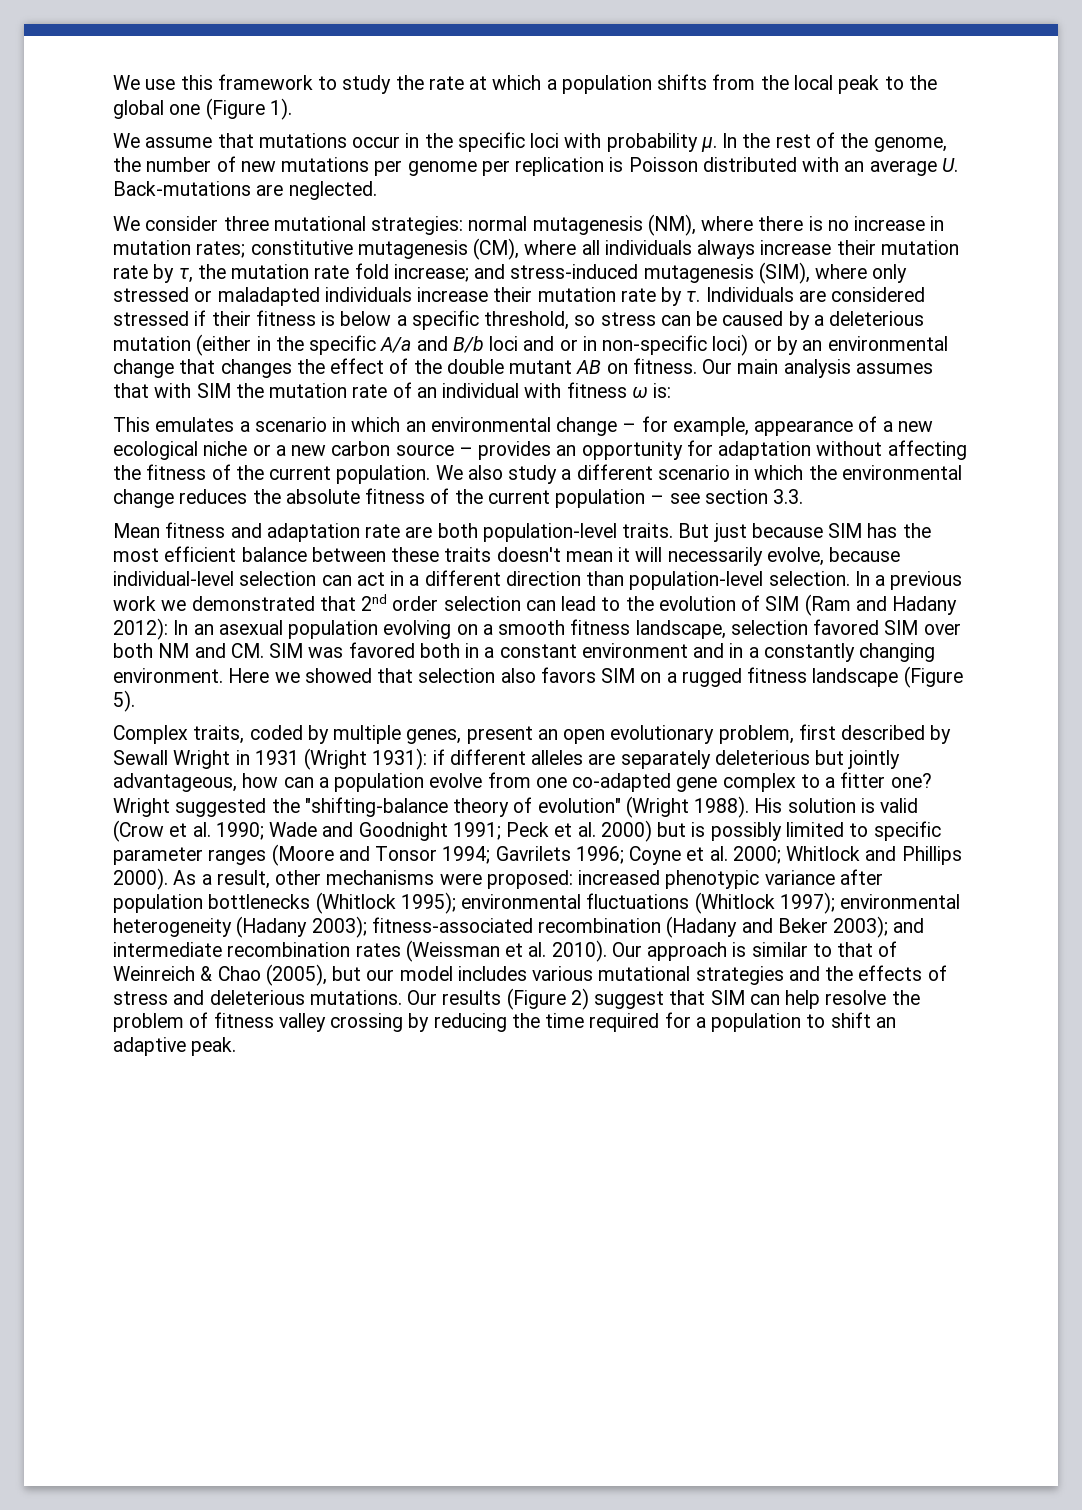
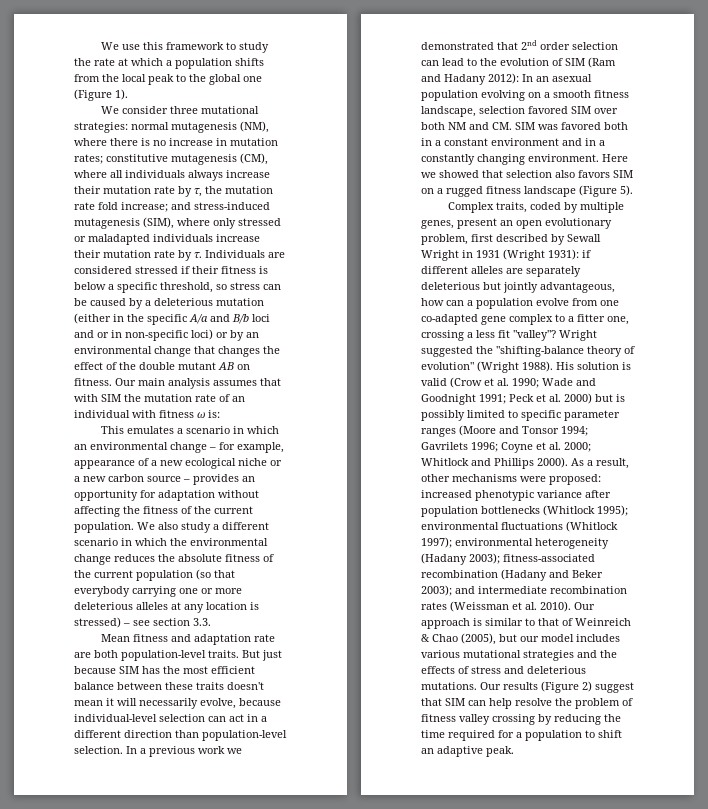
- We assume that mutations occur in the specific loci with probability µ. In the rest of the genome, the number of new mutations per genome per replication is Poisson distributed with an average U. Back-mutations are neglected.
- We also study a different scenario in which the environmental change reduces the absolute fitness of the current population – see section 3.3.
+ We also study a different scenario in which the environmental change reduces the absolute fitness of the current population (so that everybody carrying one or more deleterious alleles at any location is stressed) – see section 3.3.
- Complex traits, coded by multiple genes, present an open evolutionary problem, first described by Sewall Wright in 1931 (Wright 1931): if different alleles are separately deleterious but jointly advantageous, how can a population evolve from one co-adapted gene complex to a fitter one?
+ Complex traits, coded by multiple genes, present an open evolutionary problem, first described by Sewall Wright in 1931 (Wright 1931): if different alleles are separately deleterious but jointly advantageous, how can a population evolve from one co-adapted gene complex to a fitter one, crossing a less fit "valley"?

